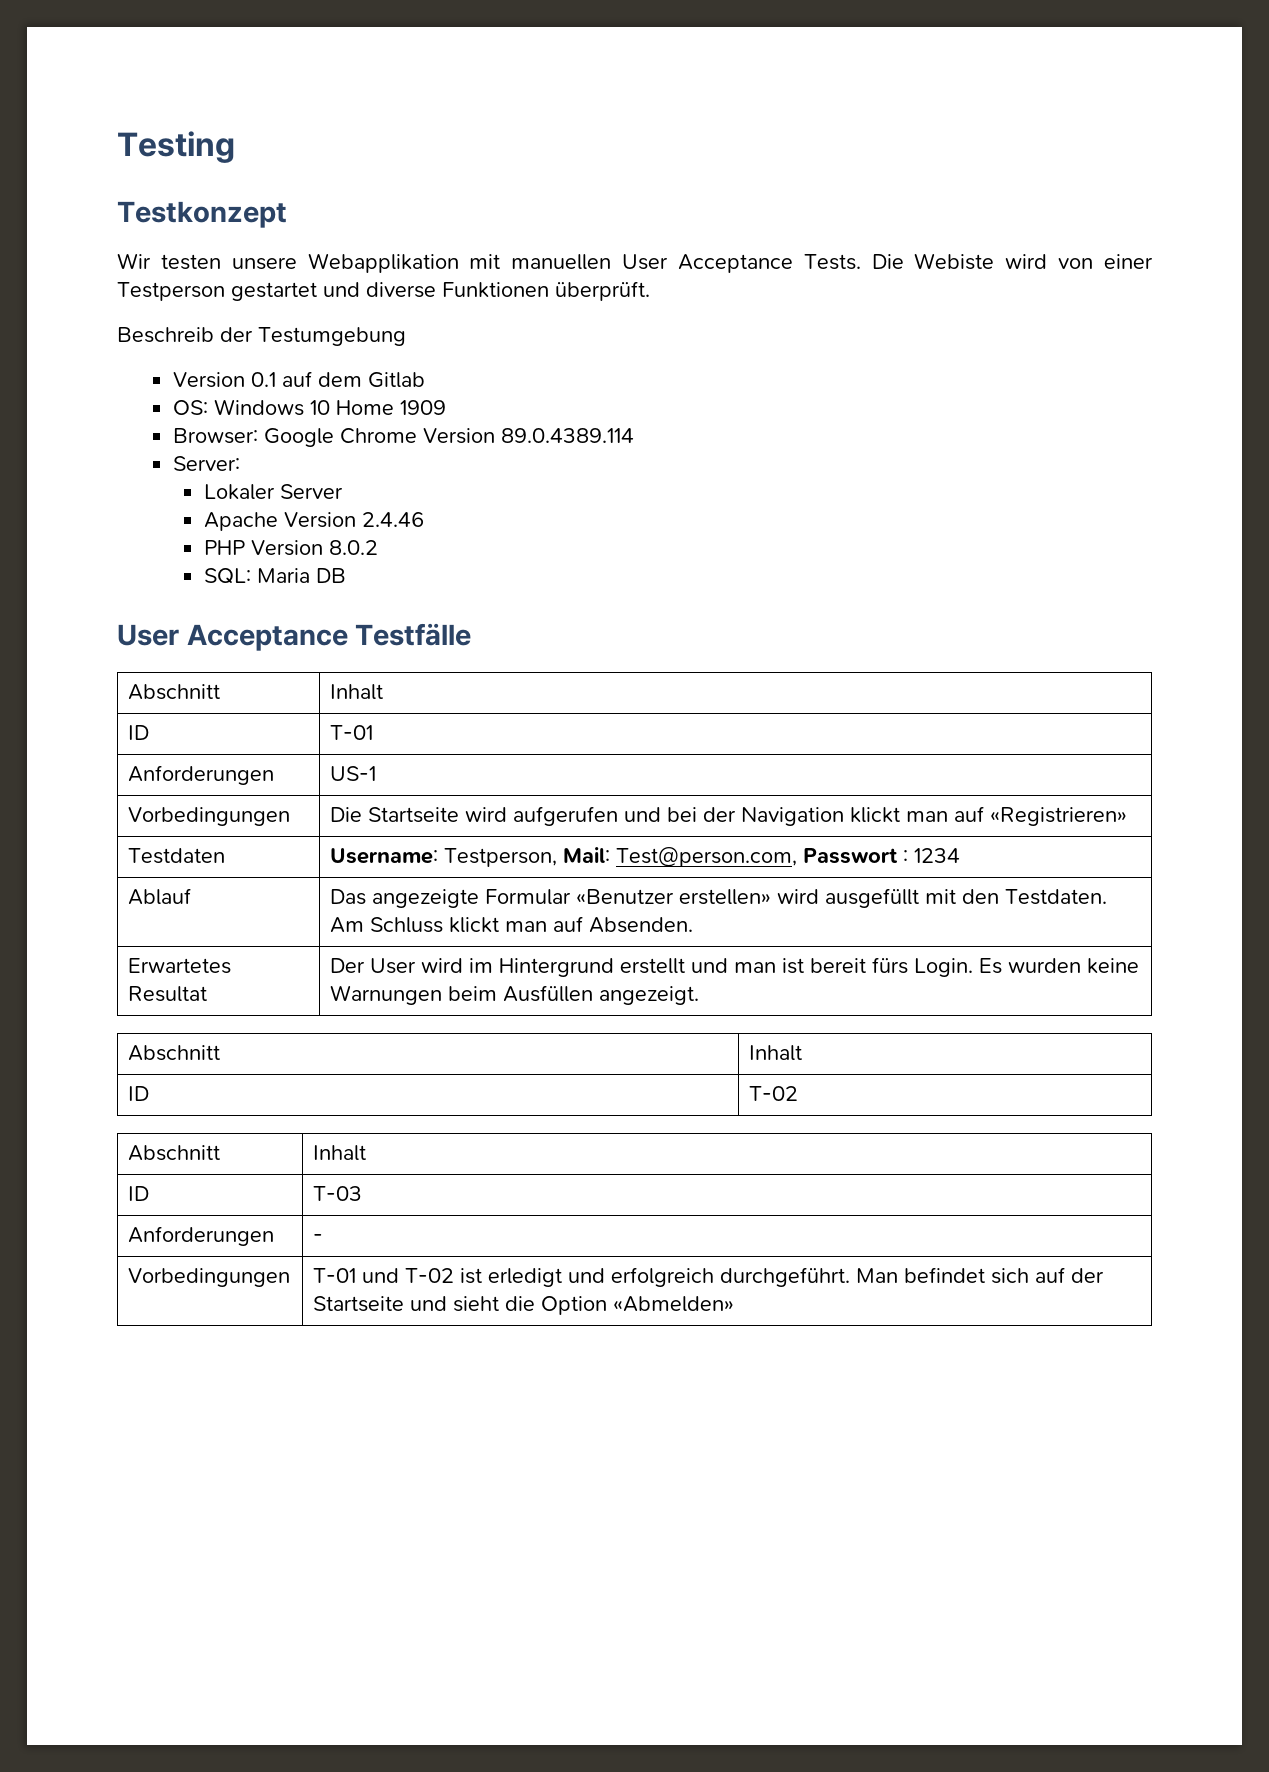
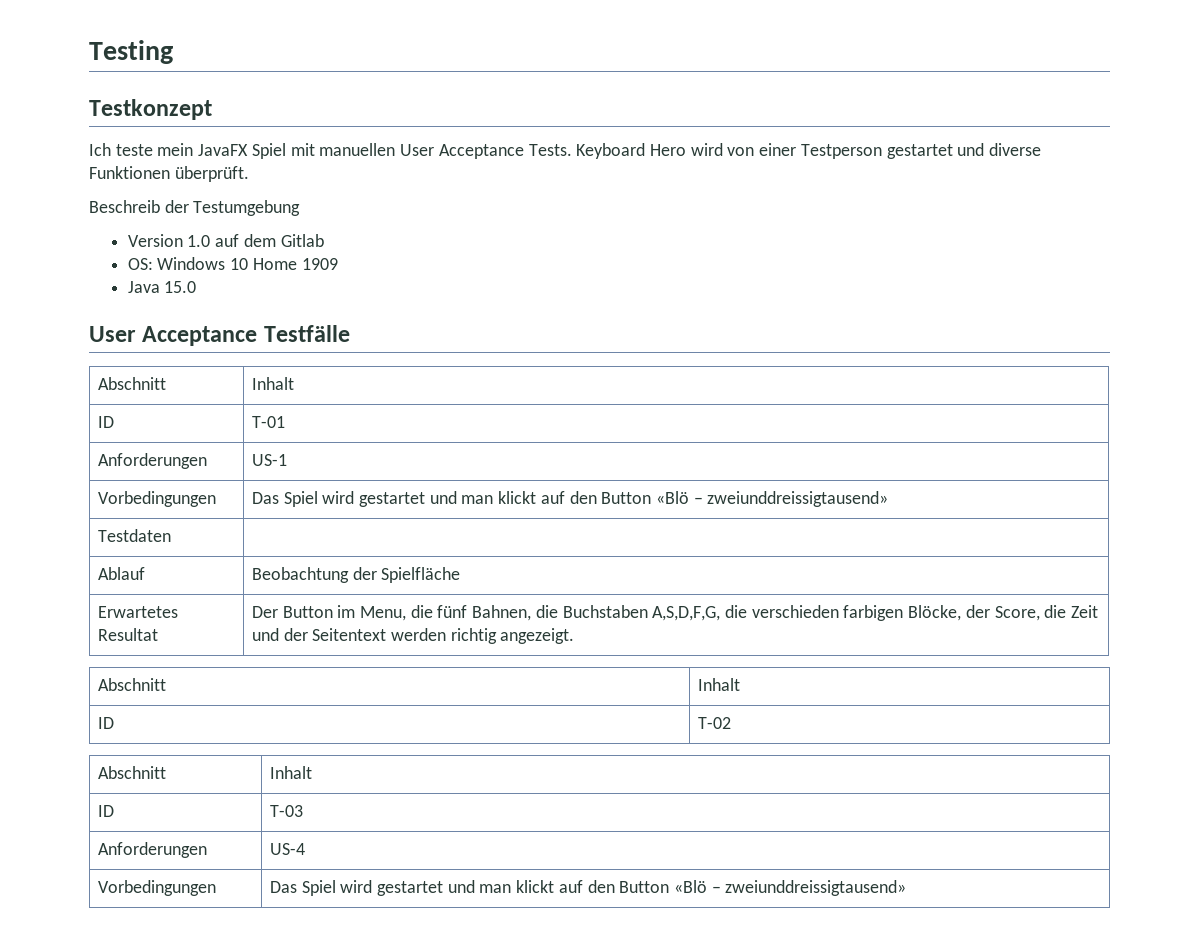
- Wir testen unsere Webapplikation mit manuellen User Acceptance Tests.
+ Ich teste mein JavaFX Spiel mit manuellen User Acceptance Tests.
- Die Webiste wird von einer Testperson gestartet und diverse Funktionen überprüft.
+ Keyboard Hero wird von einer Testperson gestartet und diverse Funktionen überprüft.
- Version 0.1 auf dem Gitlab
+ Version 1.0 auf dem Gitlab
- Browser: Google Chrome Version 89.0.4389.114
- Server:
- Lokaler Server
- Apache Version 2.4.46
- PHP Version 8.0.2
- SQL: Maria DB
+ Java 15.0
  Anforderungen | US-1
- Vorbedingungen | Die Startseite wird aufgerufen und bei der Navigation klickt man auf «Registrieren»
- Testdaten | Username: Testperson, Mail: Test@person.com, Passwort : 1234
- Ablauf | Das angezeigte Formular «Benutzer erstellen» wird ausgefüllt mit den Testdaten. Am Schluss klickt man auf Absenden.
- Erwartetes Resultat | Der User wird im Hintergrund erstellt und man ist bereit fürs Login. Es wurden keine Warnungen beim Ausfüllen angezeigt.
+ Vorbedingungen | Das Spiel wird gestartet und man klickt auf den Button «Blö – zweiunddreissigtausend»
+ Testdaten |
+ Ablauf | Beobachtung der Spielfläche
+ Erwartetes Resultat | Der Button im Menu, die fünf Bahnen, die Buchstaben A,S,D,F,G, die verschieden farbigen Blöcke, der Score, die Zeit und der Seitentext werden richtig angezeigt.
- Anforderungen | -
- Vorbedingungen | T-01 und T-02 ist erledigt und erfolgreich durchgeführt. Man befindet sich auf der Startseite und sieht die Option «Abmelden»
+ Anforderungen | US-4
+ Vorbedingungen | Das Spiel wird gestartet und man klickt auf den Button «Blö – zweiunddreissigtausend»

